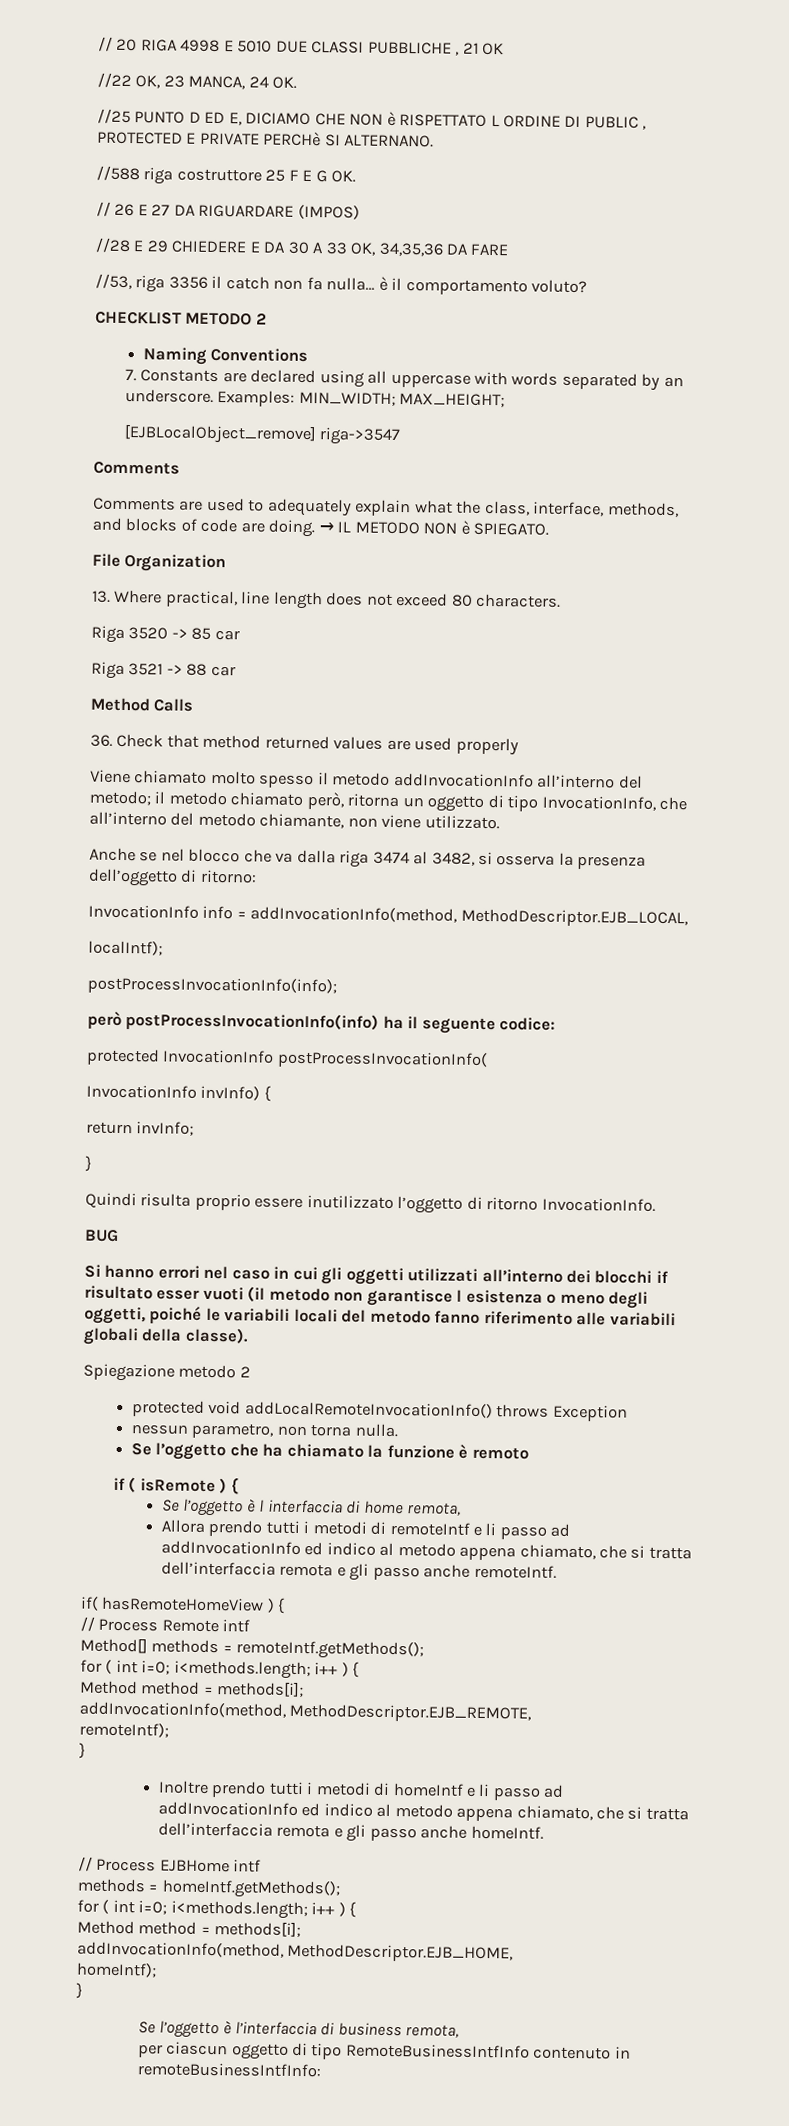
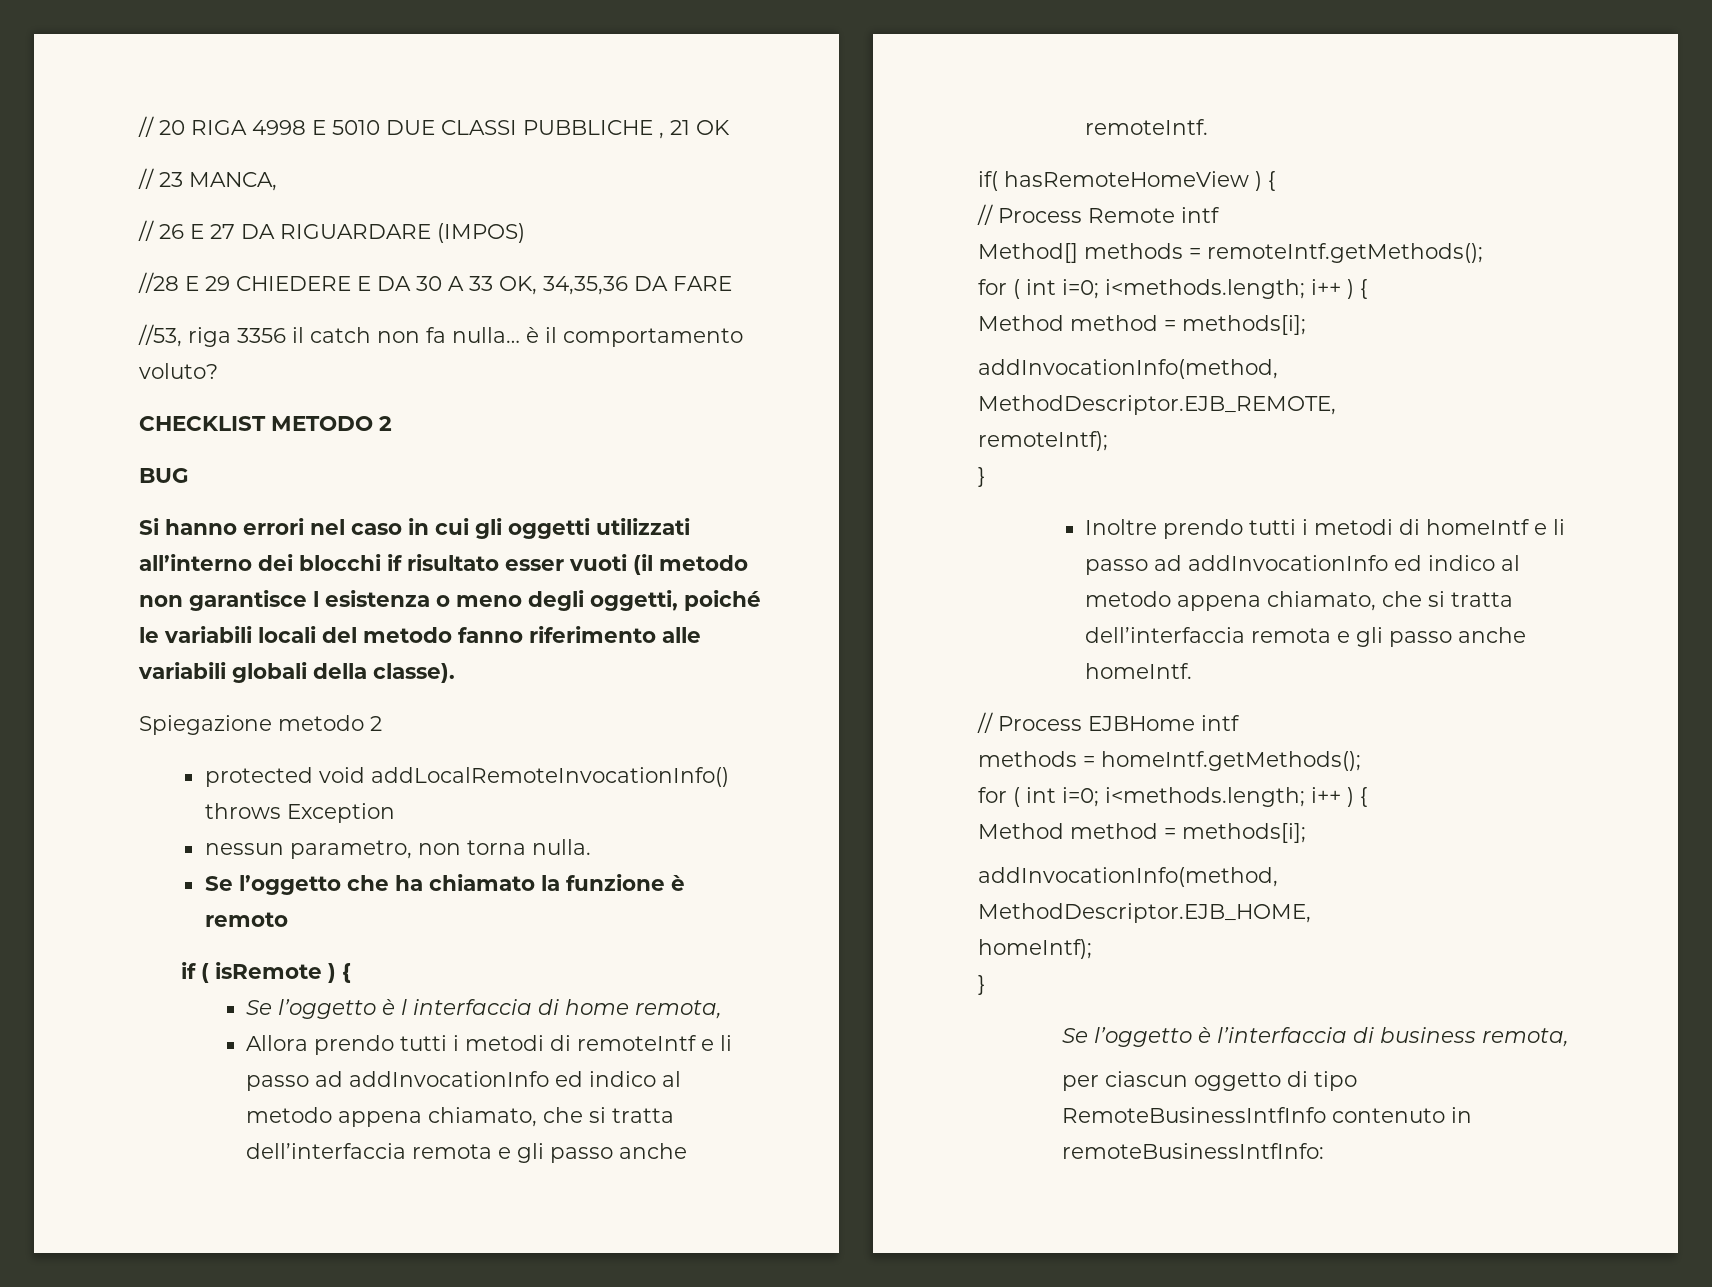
- //22 OK, 23 MANCA, 24 OK.
- //25 PUNTO D ED E, DICIAMO CHE NON è RISPETTATO L ORDINE DI PUBLIC , PROTECTED E PRIVATE PERCHè SI ALTERNANO.
- //588 riga costruttore 25 F E G OK.
+ // 23 MANCA,
- Naming Conventions
- 7. Constants are declared using all uppercase with words separated by an underscore. Examples: MIN_WIDTH; MAX_HEIGHT;
- [EJBLocalObject_remove] riga->3547
- Comments
- Comments are used to adequately explain what the class, interface, methods, and blocks of code are doing. → IL METODO NON è SPIEGATO.
- File Organization
- 13. Where practical, line length does not exceed 80 characters.
- Riga 3520 -> 85 car
- Riga 3521 -> 88 car
- Method Calls
- 36. Check that method returned values are used properly
- Viene chiamato molto spesso il metodo addInvocationInfo all’interno del metodo; il metodo chiamato però, ritorna un oggetto di tipo InvocationInfo, che all’interno del metodo chiamante, non viene utilizzato.
- Anche se nel blocco che va dalla riga 3474 al 3482, si osserva la presenza dell’oggetto di ritorno:
- InvocationInfo info = addInvocationInfo(method, MethodDescriptor.EJB_LOCAL,
- localIntf);
- postProcessInvocationInfo(info);
- però postProcessInvocationInfo(info) ha il seguente codice:
- protected InvocationInfo postProcessInvocationInfo(
- InvocationInfo invInfo) {
- return invInfo;
- }
- Quindi risulta proprio essere inutilizzato l’oggetto di ritorno InvocationInfo.

